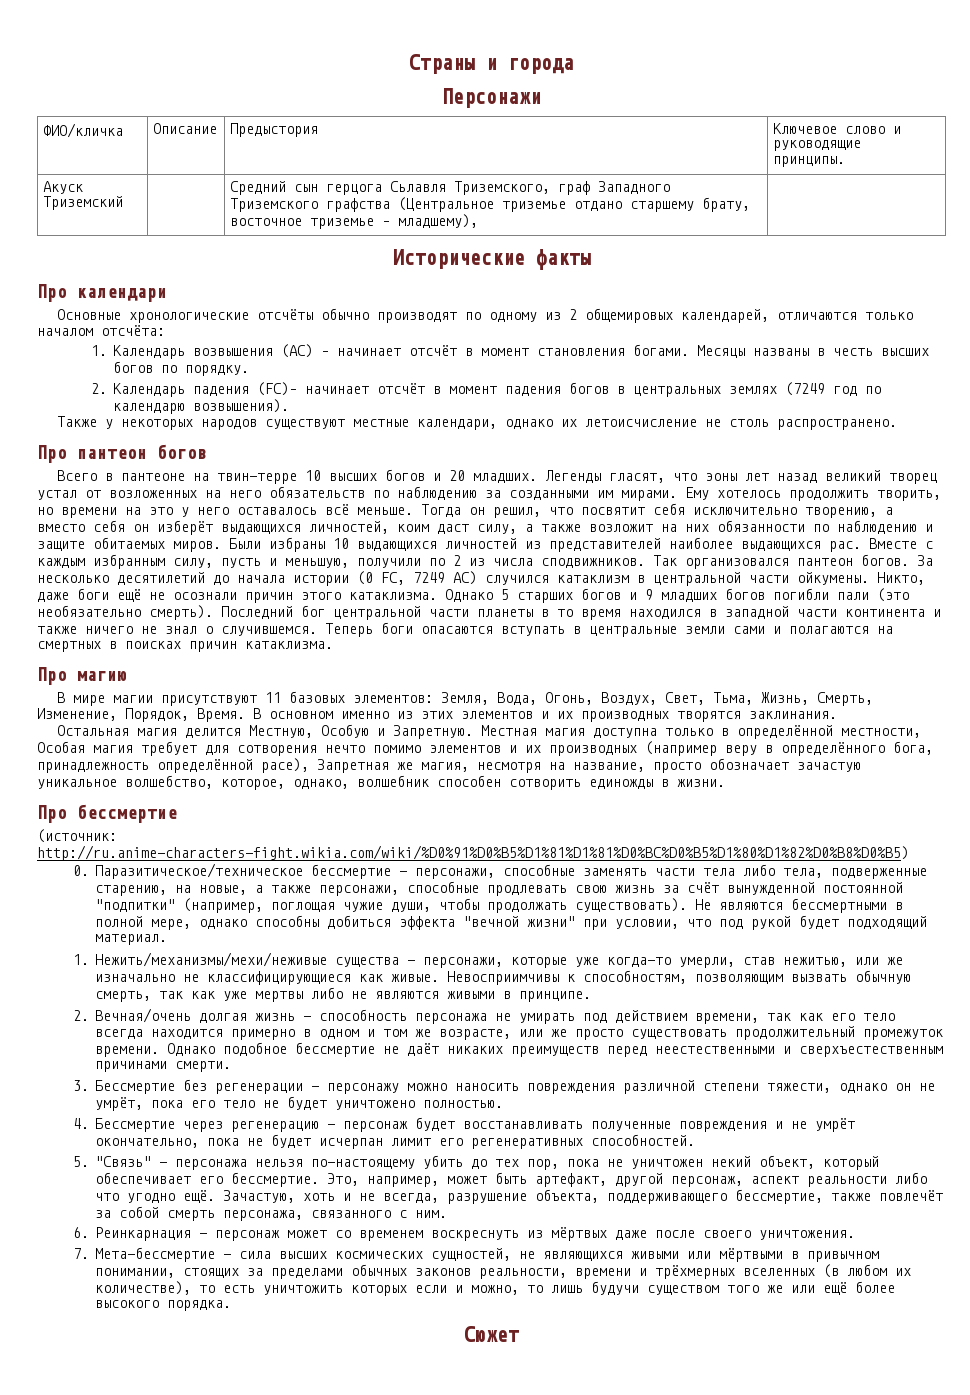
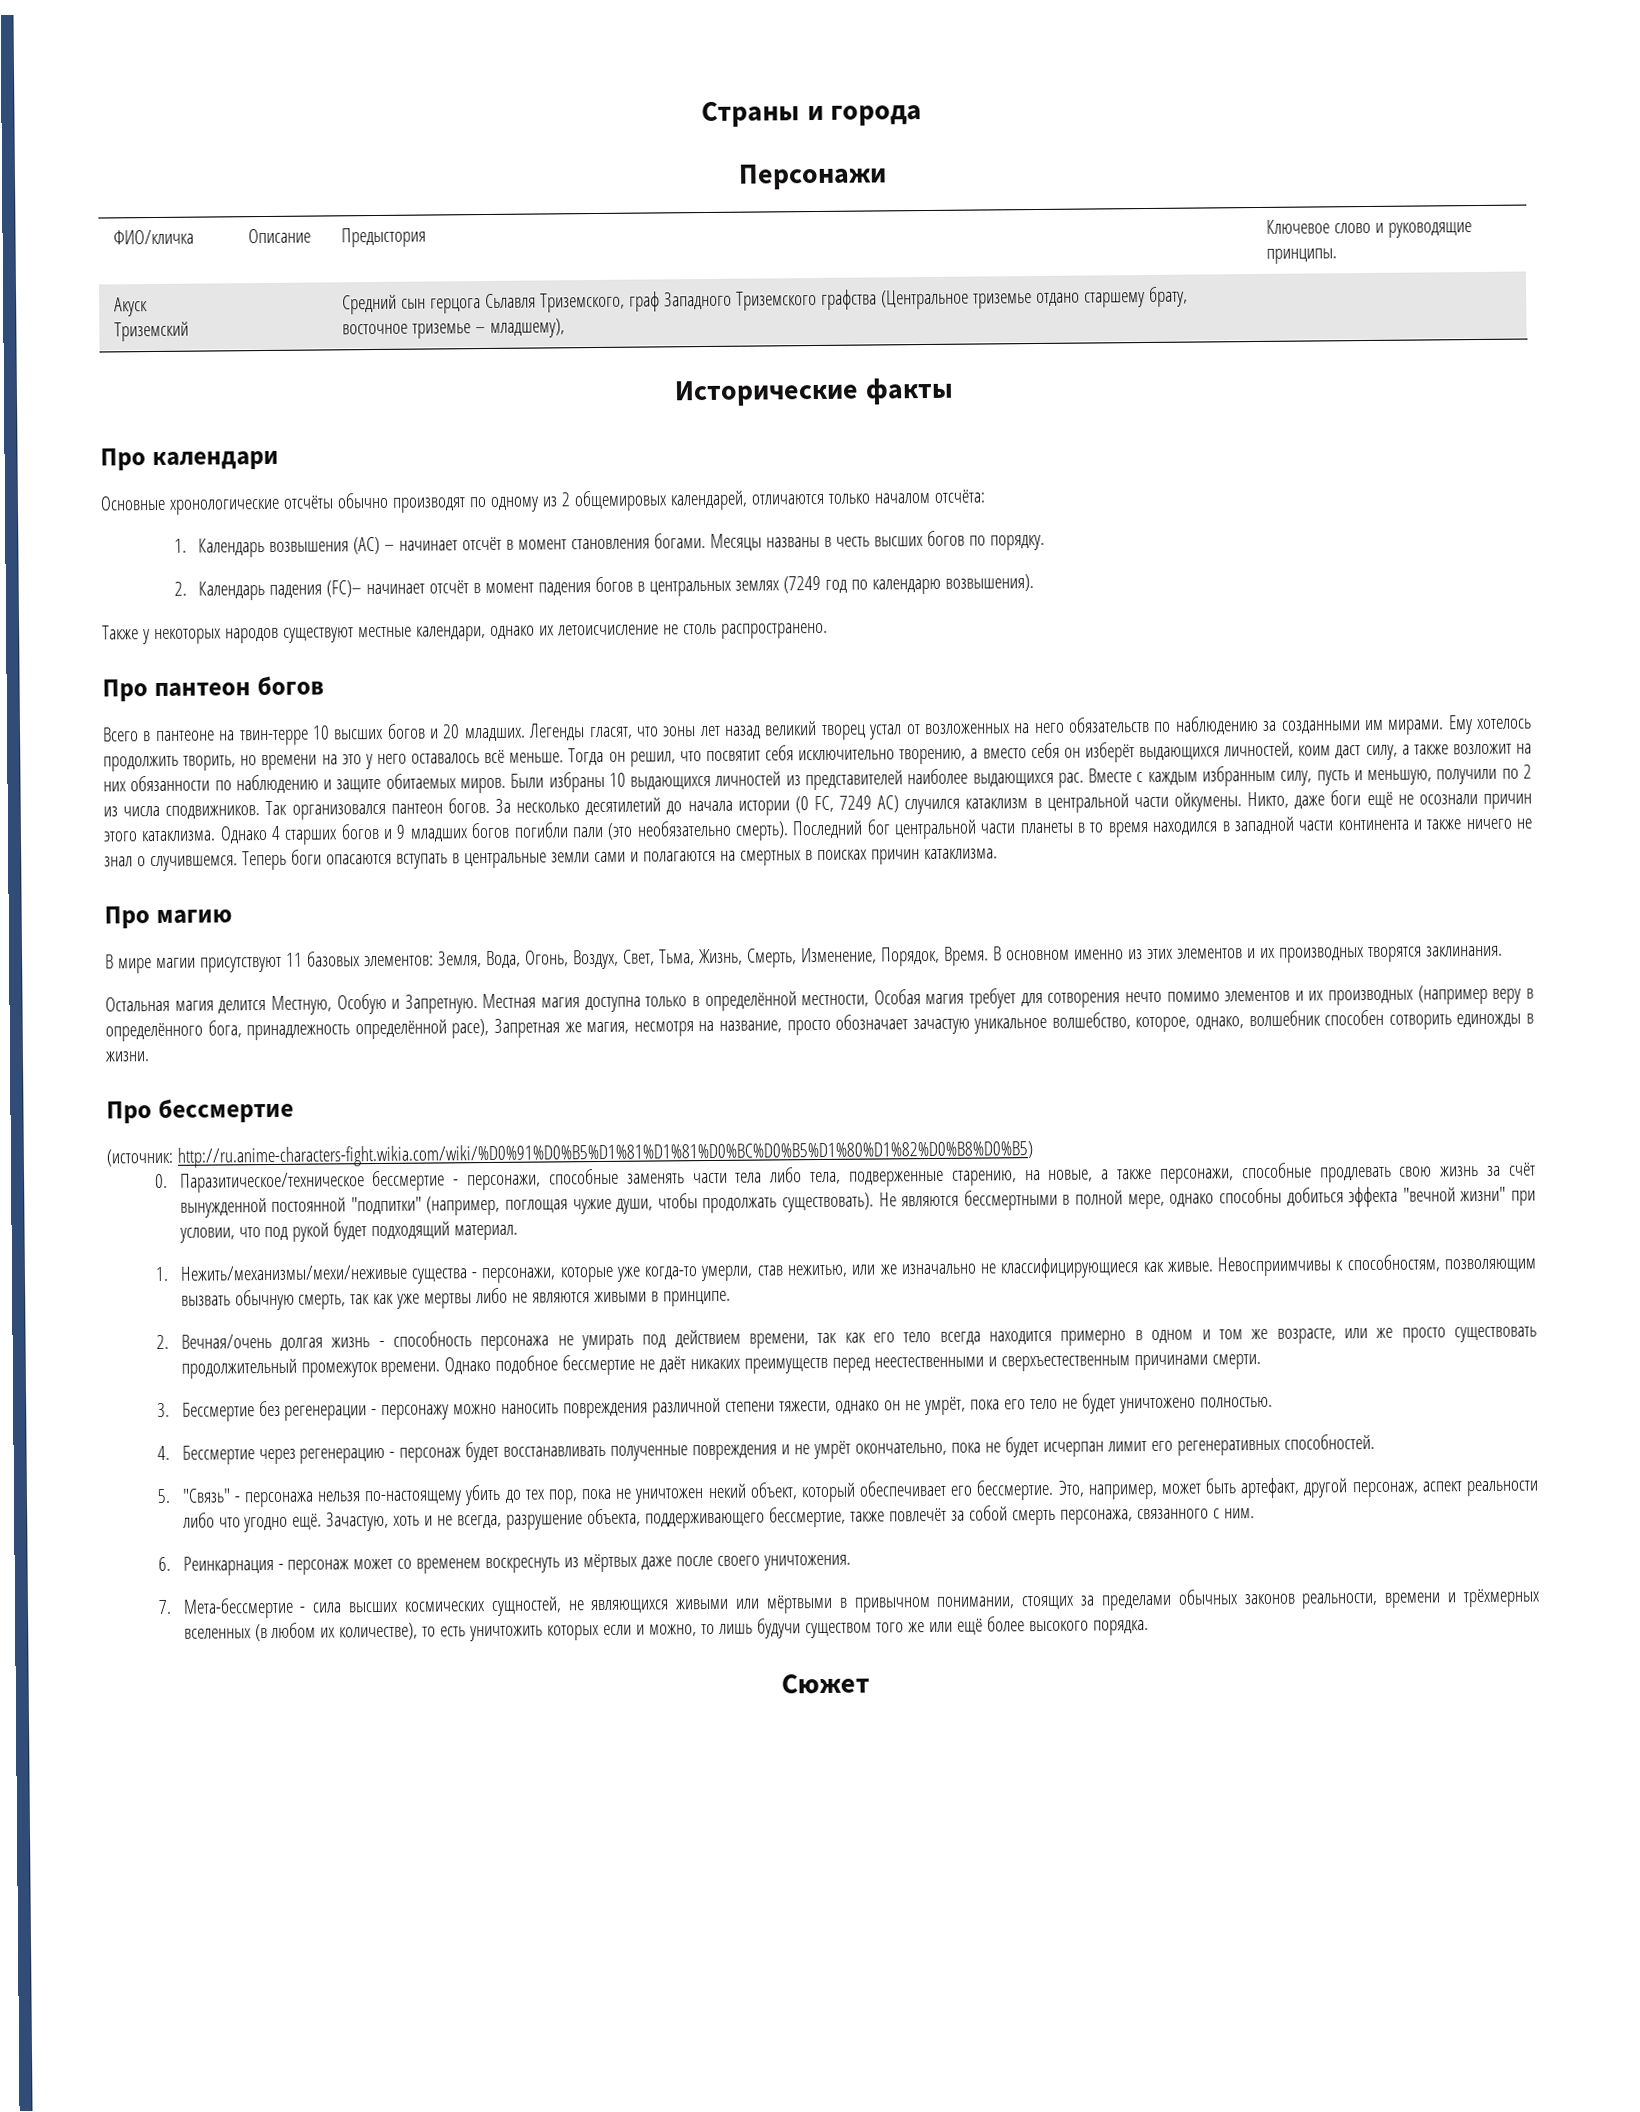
- Однако 5 старших богов и 9 младших богов погибли пали (это необязательно смерть).
+ Однако 4 старших богов и 9 младших богов погибли пали (это необязательно смерть).

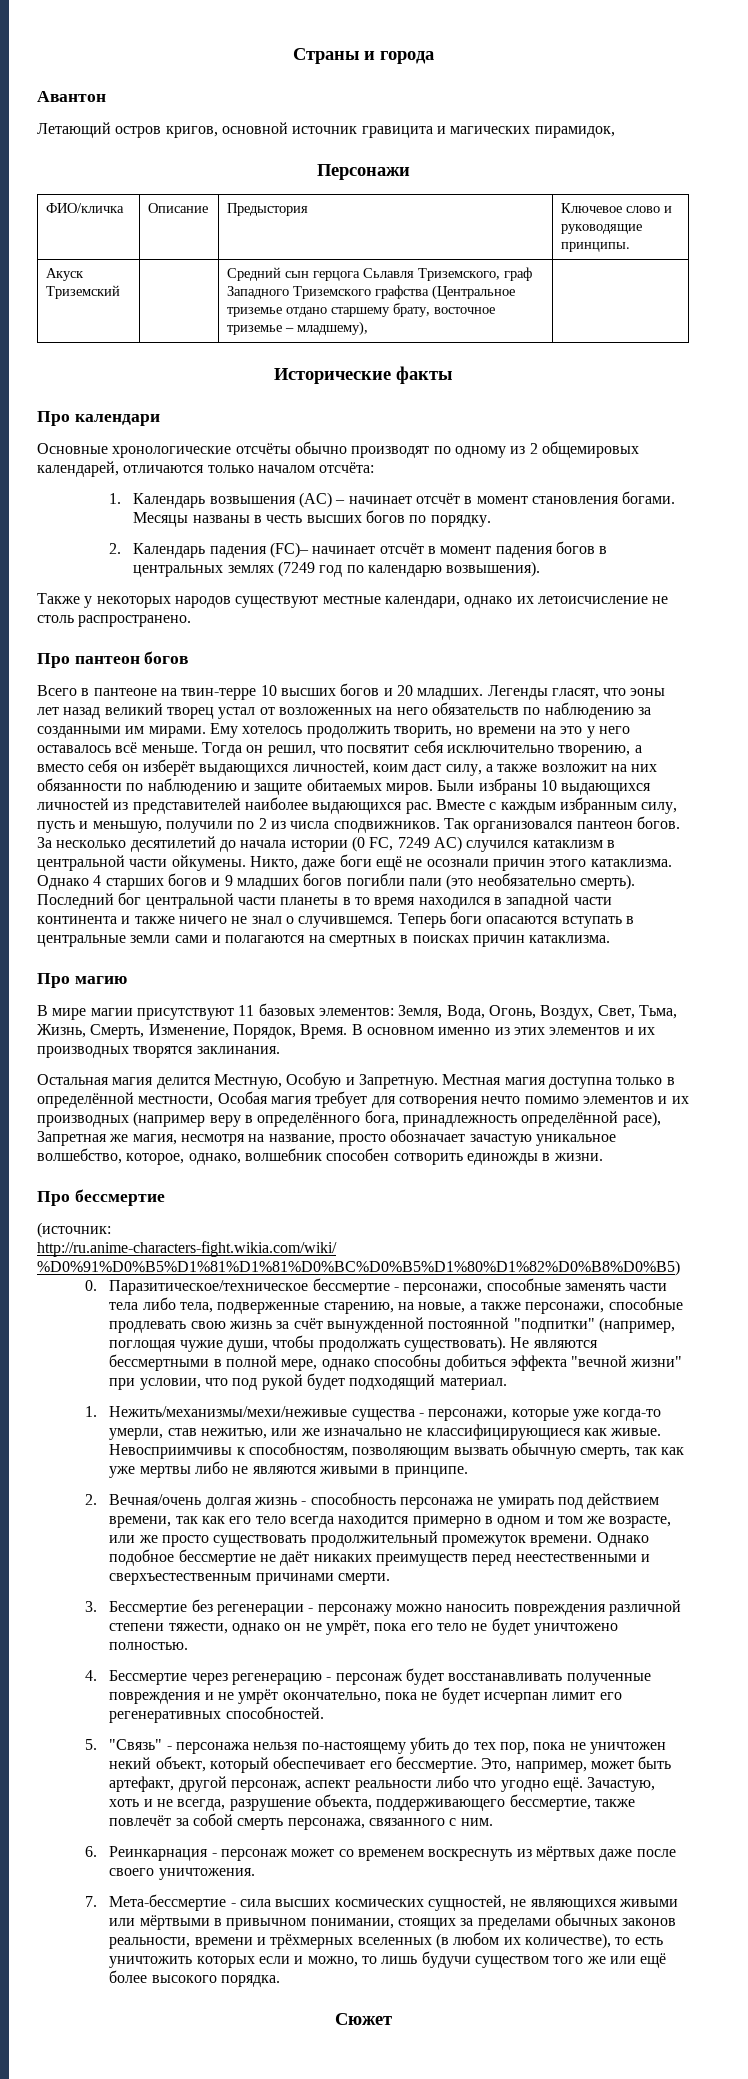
+ Авантон
+ Летающий остров кригов, основной источник гравицита и магических пирамидок,

